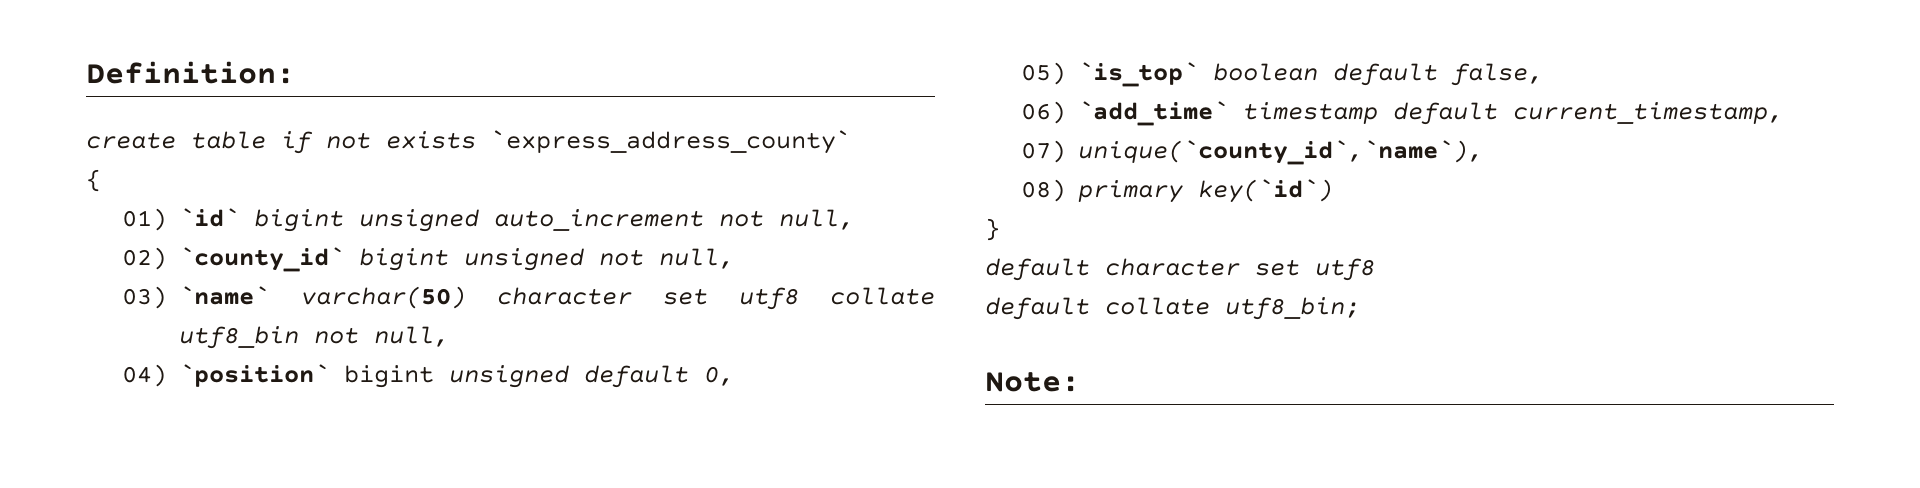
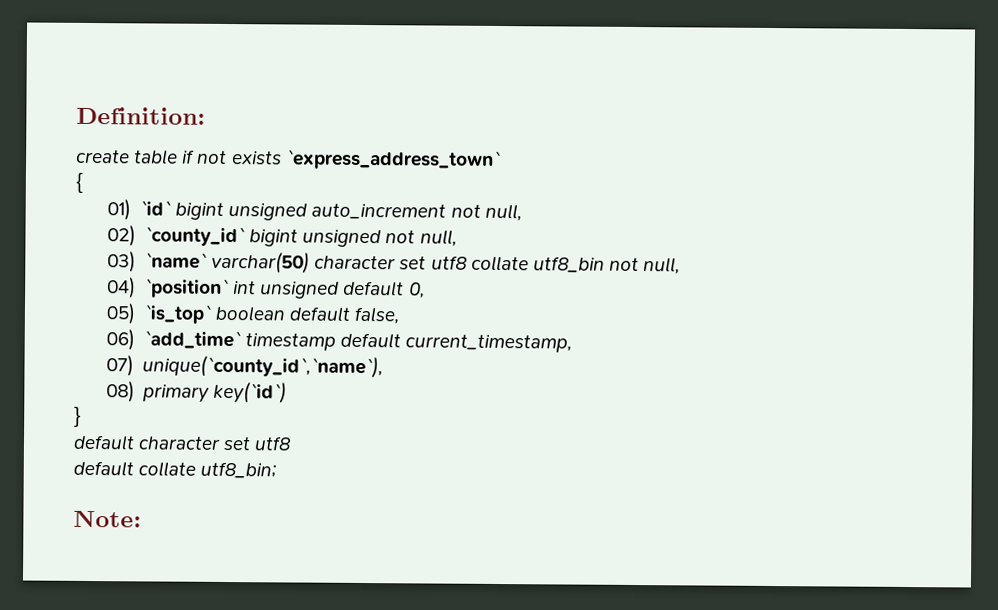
- create table if not exists `express_address_county`
+ create table if not exists `express_address_town`
- 04) `position` bigint unsigned default 0,
+ 04) `position` int unsigned default 0,

